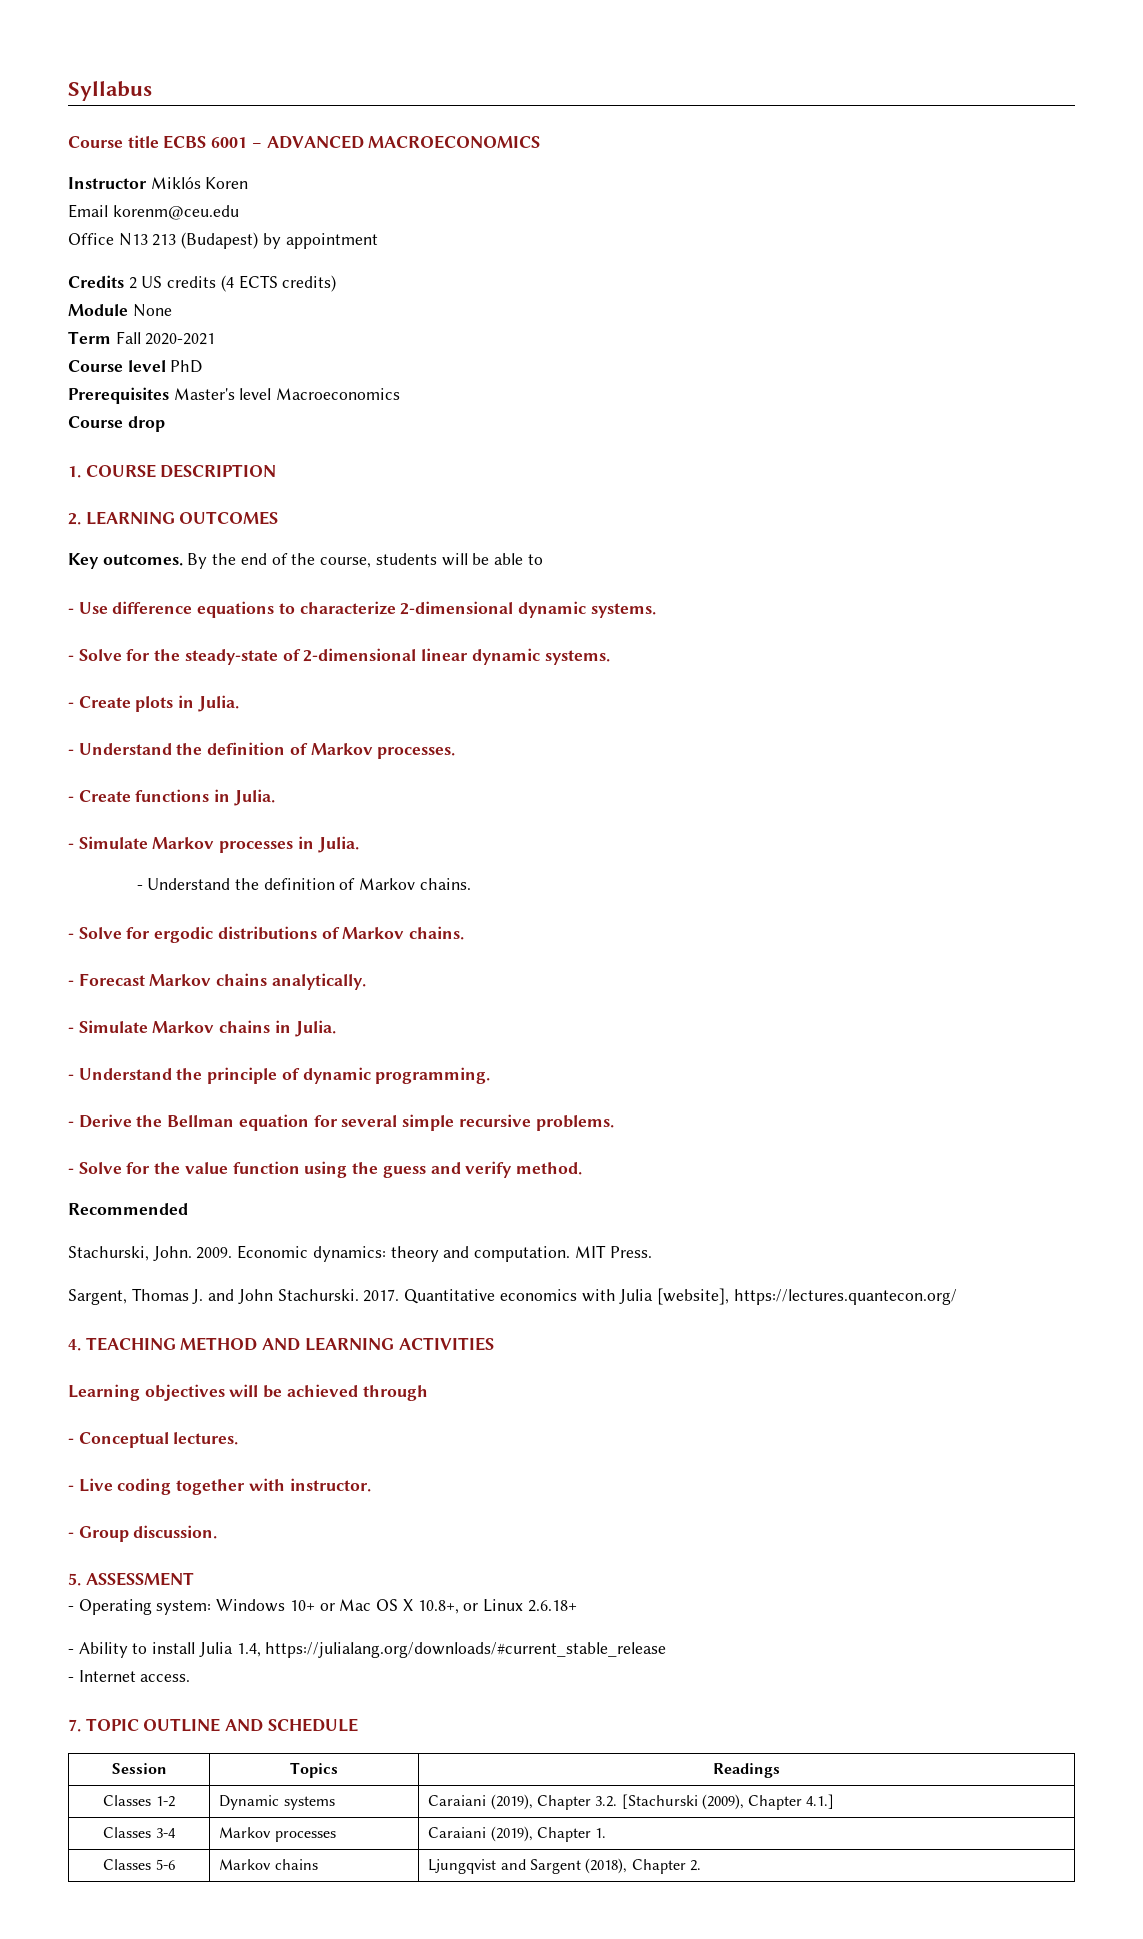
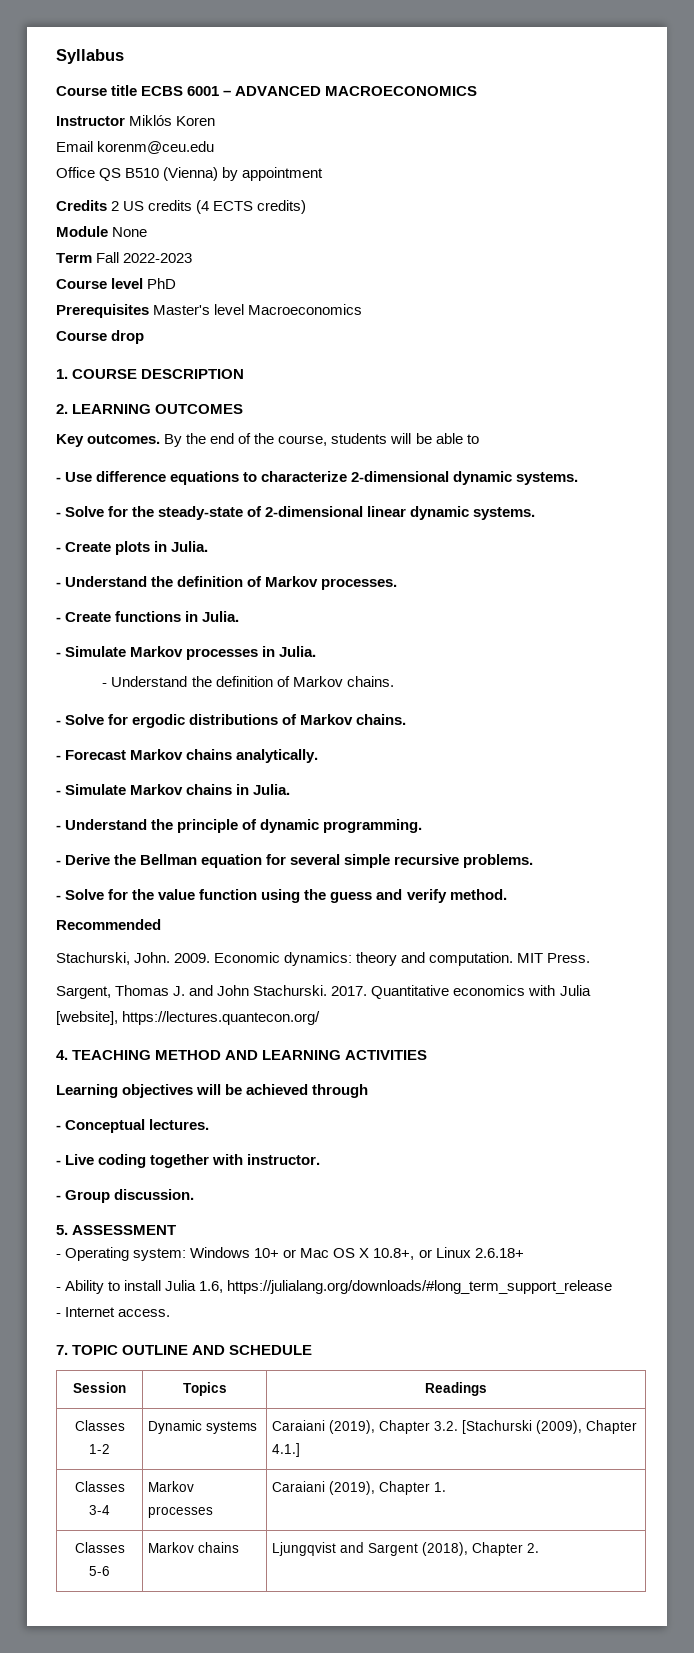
- Office N13 213 (Budapest) by appointment
+ Office QS B510 (Vienna) by appointment
- Term Fall 2020-2021
+ Term Fall 2022-2023
- - Ability to install Julia 1.4, https://julialang.org/downloads/#current_stable_release
+ - Ability to install Julia 1.6, https://julialang.org/downloads/#long_term_support_release

